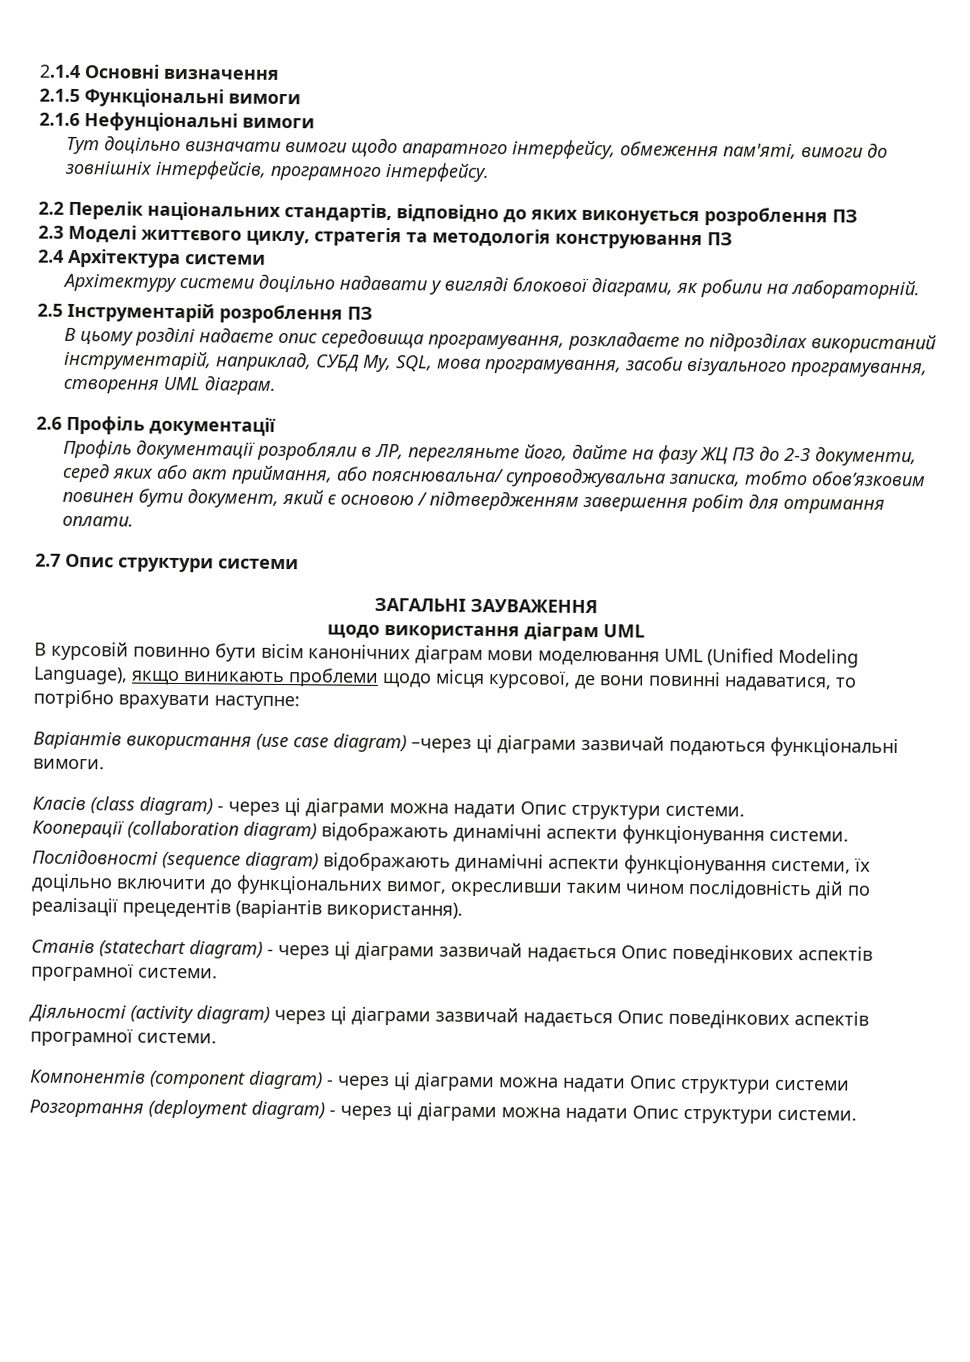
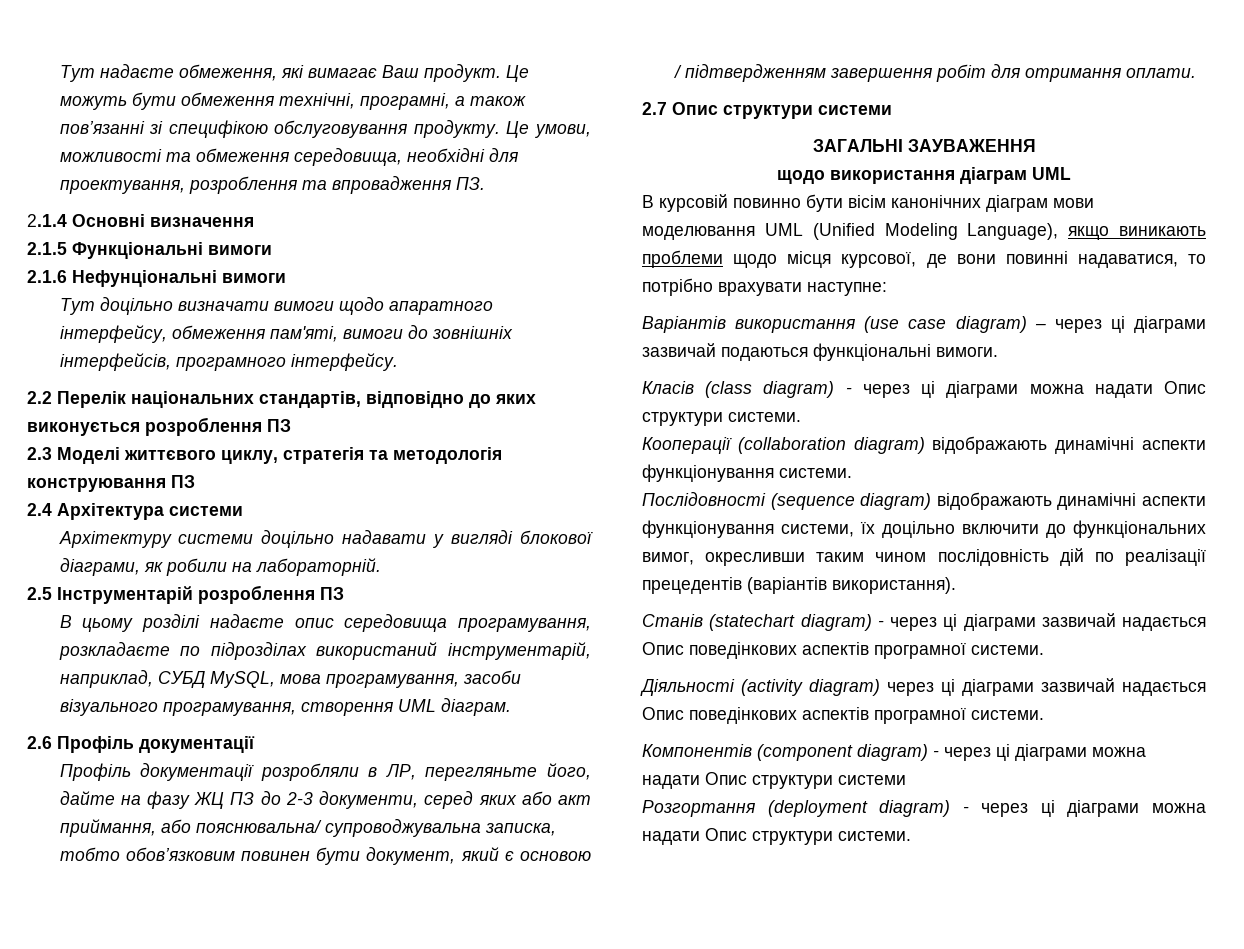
+ Тут надаєте обмеження, які вимагає Ваш продукт. Це можуть бути обмеження технічні, програмні, а також пов’язанні зі специфікою обслуговування продукту. Це умови, можливості та обмеження середовища, необхідні для проектування, розроблення та впровадження ПЗ.
- В цьому розділі надаєте опис середовища програмування, розкладаєте по підрозділах використаний інструментарій, наприклад, СУБД My, SQL, мова програмування, засоби візуального програмування, створення UML діаграм.
+ В цьому розділі надаєте опис середовища програмування, розкладаєте по підрозділах використаний інструментарій, наприклад, СУБД MySQL, мова програмування, засоби візуального програмування, створення UML діаграм.
- Варіантів використання (use case diagram) –через ці діаграми зазвичай подаються функціональні вимоги.
+ Варіантів використання (use case diagram) – через ці діаграми зазвичай подаються функціональні вимоги.

